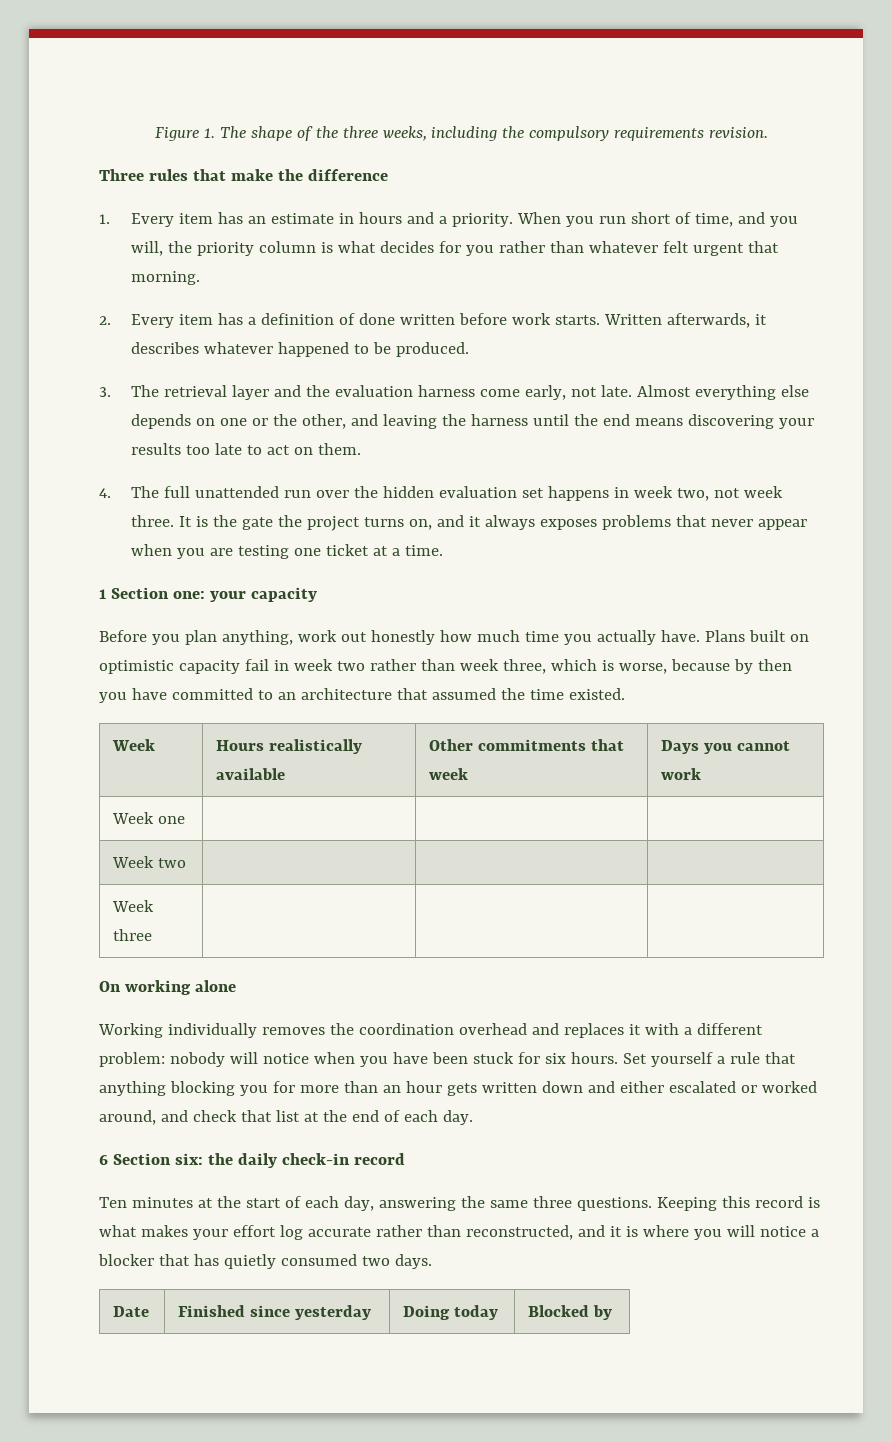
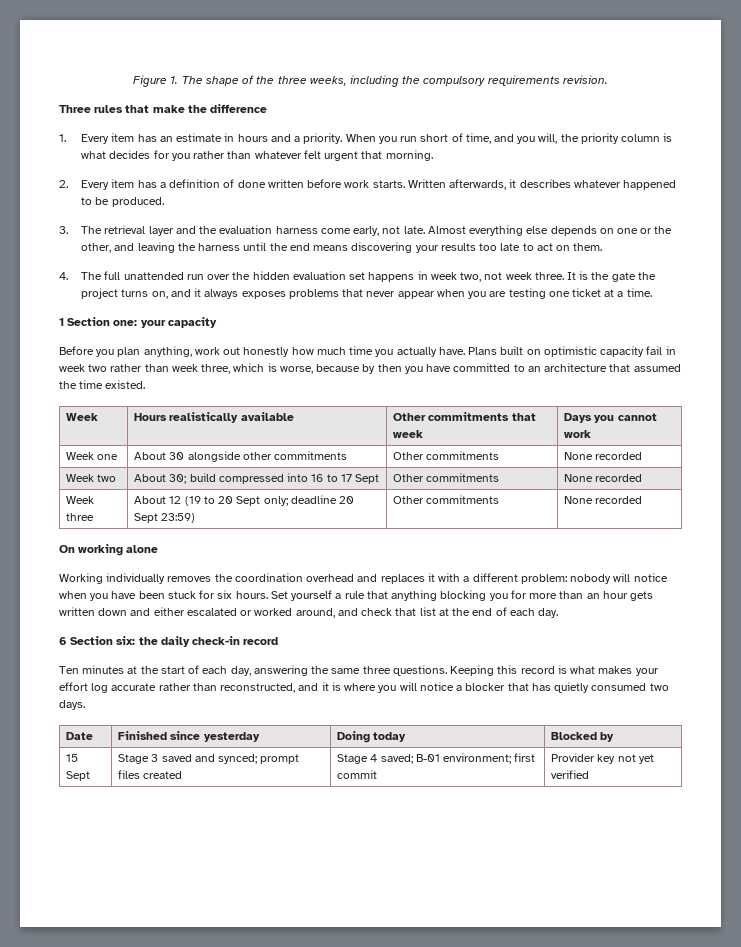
- Week one | | |
- Week two | | |
- Week three | | |
+ Week one | About 30 alongside other commitments | Other commitments | None recorded
+ Week two | About 30; build compressed into 16 to 17 Sept | Other commitments | None recorded
+ Week three | About 12 (19 to 20 Sept only; deadline 20 Sept 23:59) | Other commitments | None recorded
+ 15 Sept | Stage 3 saved and synced; prompt files created | Stage 4 saved; B-01 environment; first commit | Provider key not yet verified

